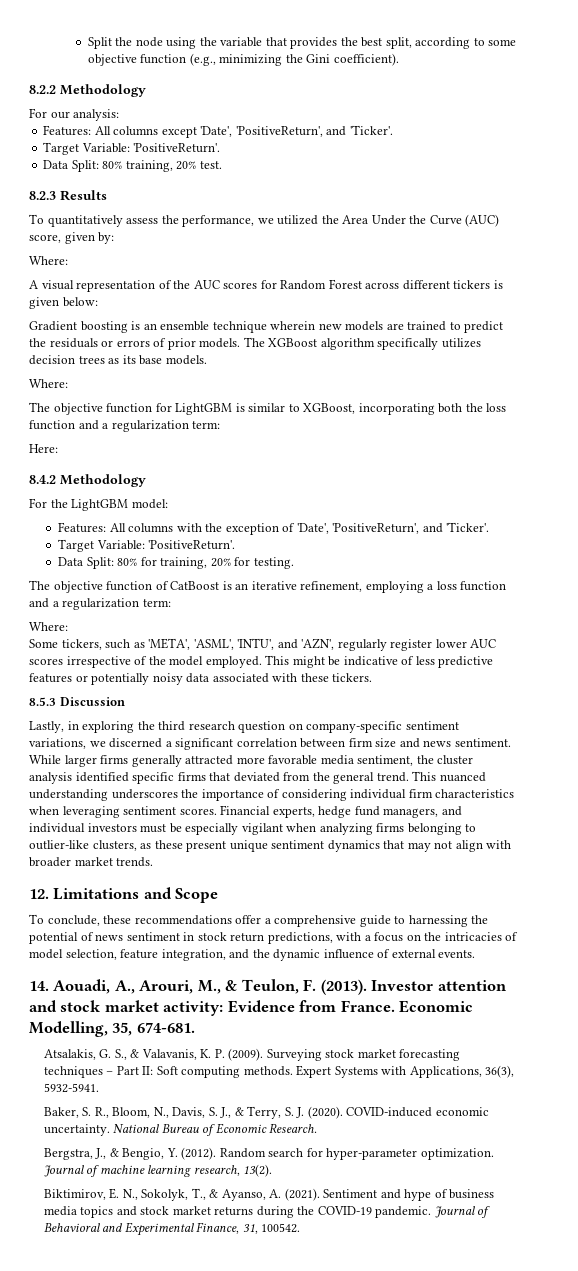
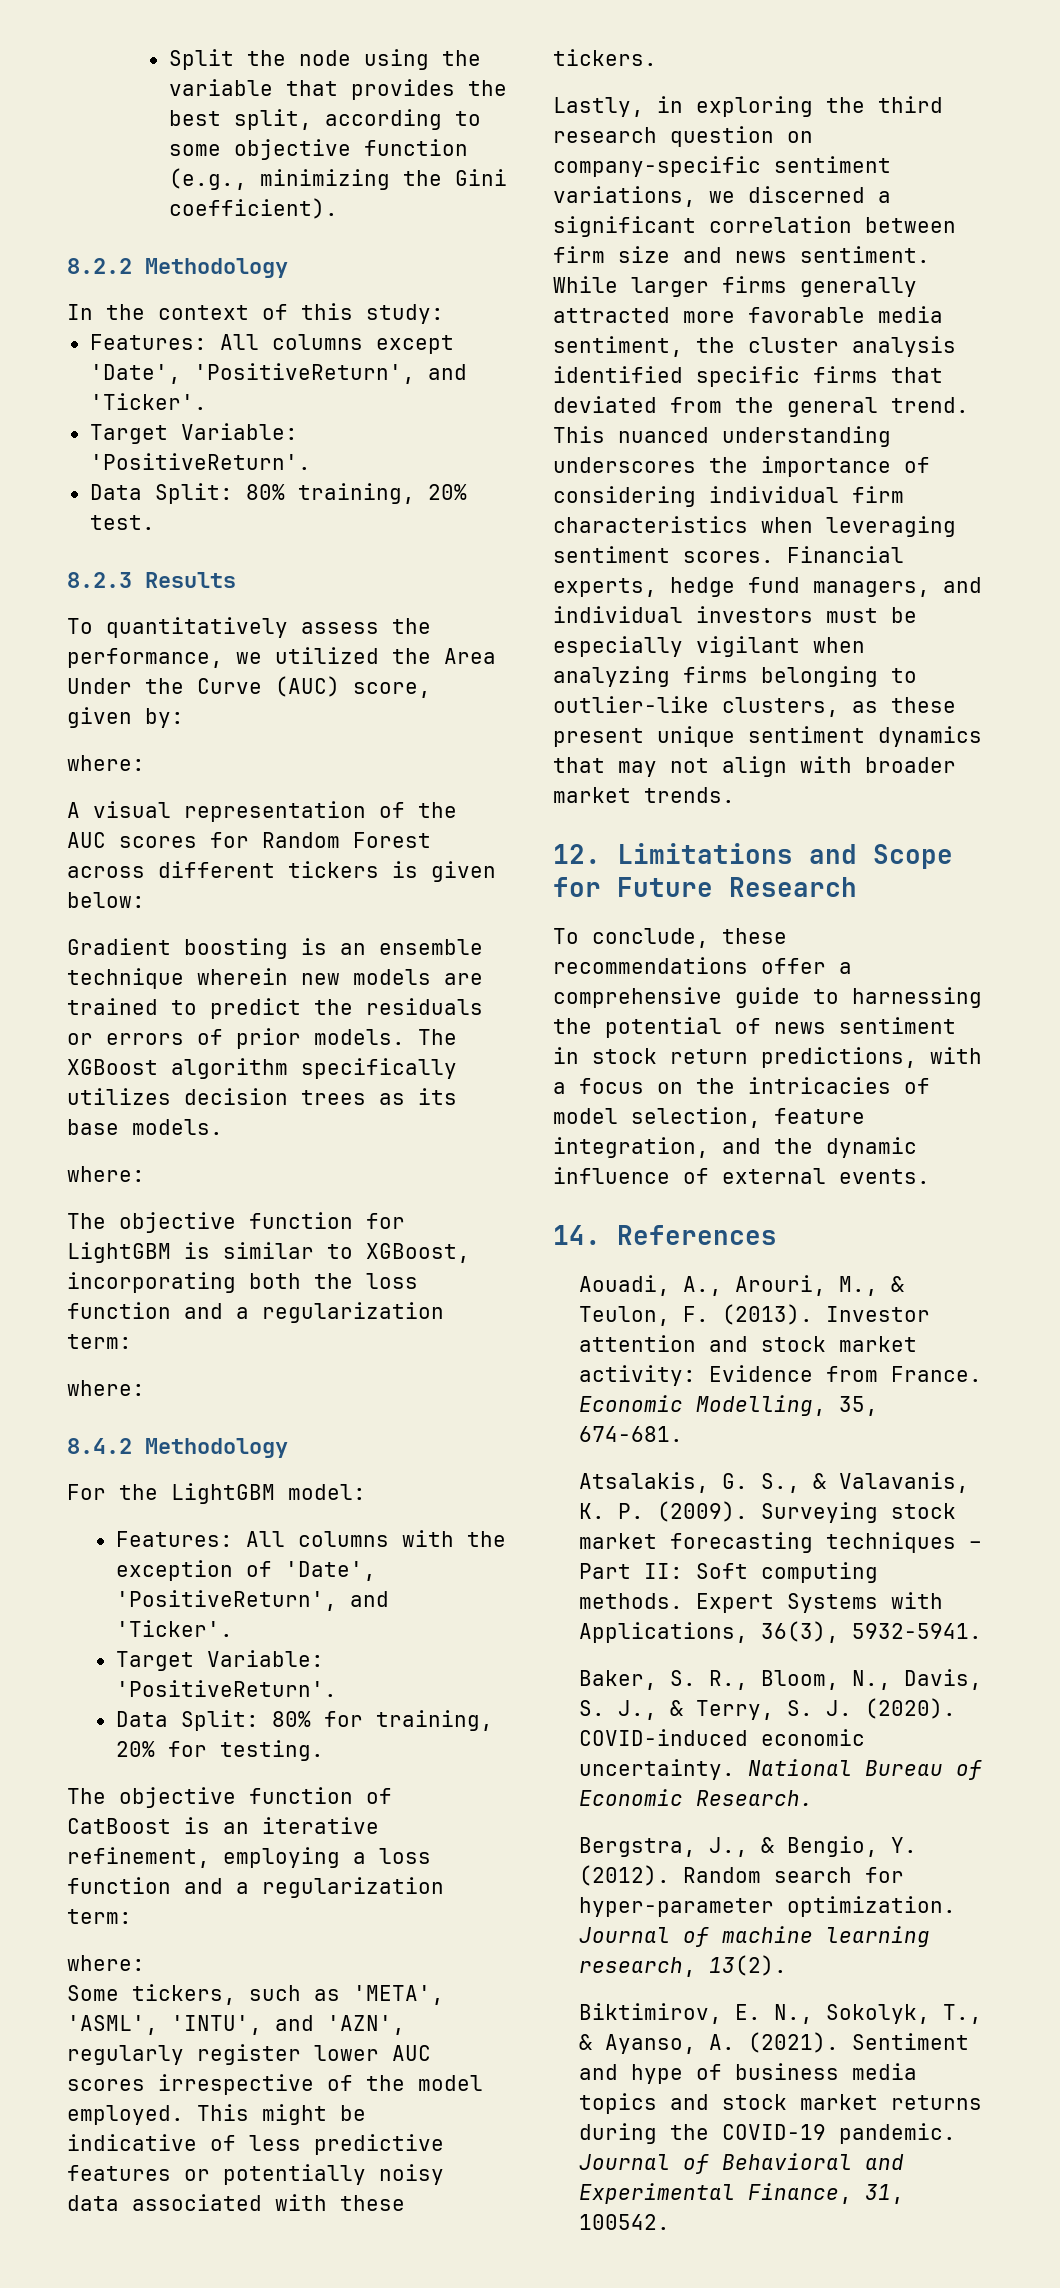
- For our analysis:
+ In the context of this study:
  To quantitatively assess the performance, we utilized the Area Under the Curve (AUC) score, given by:
- Where:
+ where:
  The XGBoost algorithm specifically utilizes decision trees as its base models.
- Where:
+ where:
  The objective function for LightGBM is similar to XGBoost, incorporating both the loss function and a regularization term:
- Here:
+ where:
  The objective function of CatBoost is an iterative refinement, employing a loss function and a regularization term:
- Where:
+ where:
- 8.5.3 Discussion
- 12. Limitations and Scope
+ 12. Limitations and Scope for Future Research
- 14. Aouadi, A., Arouri, M., & Teulon, F. (2013).
+ 14. References
+ Aouadi, A., Arouri, M., & Teulon, F. (2013).

